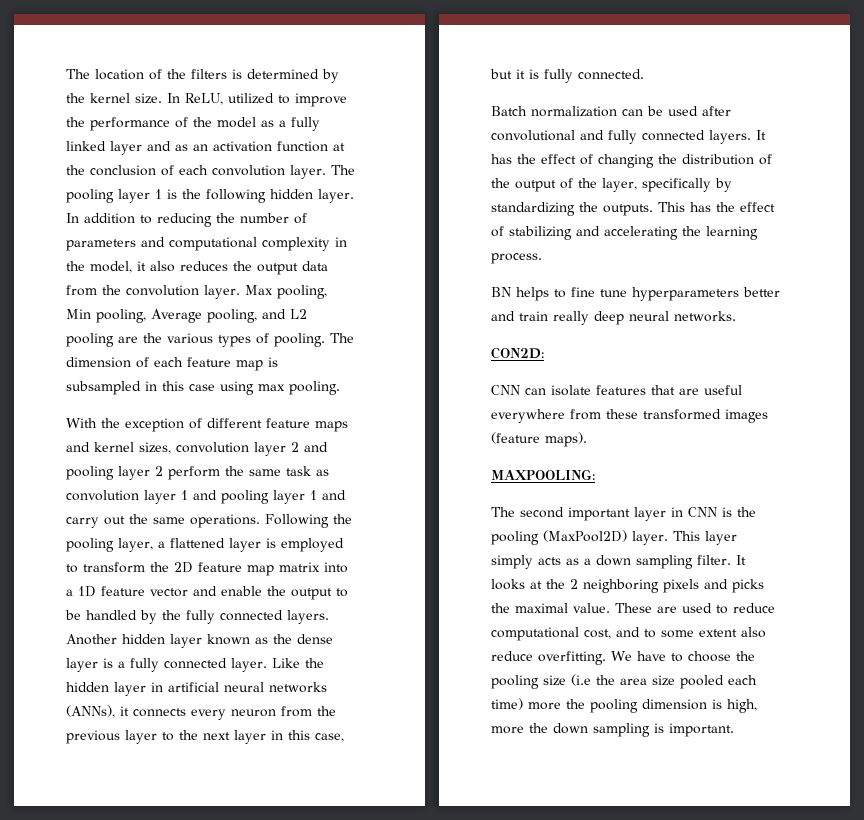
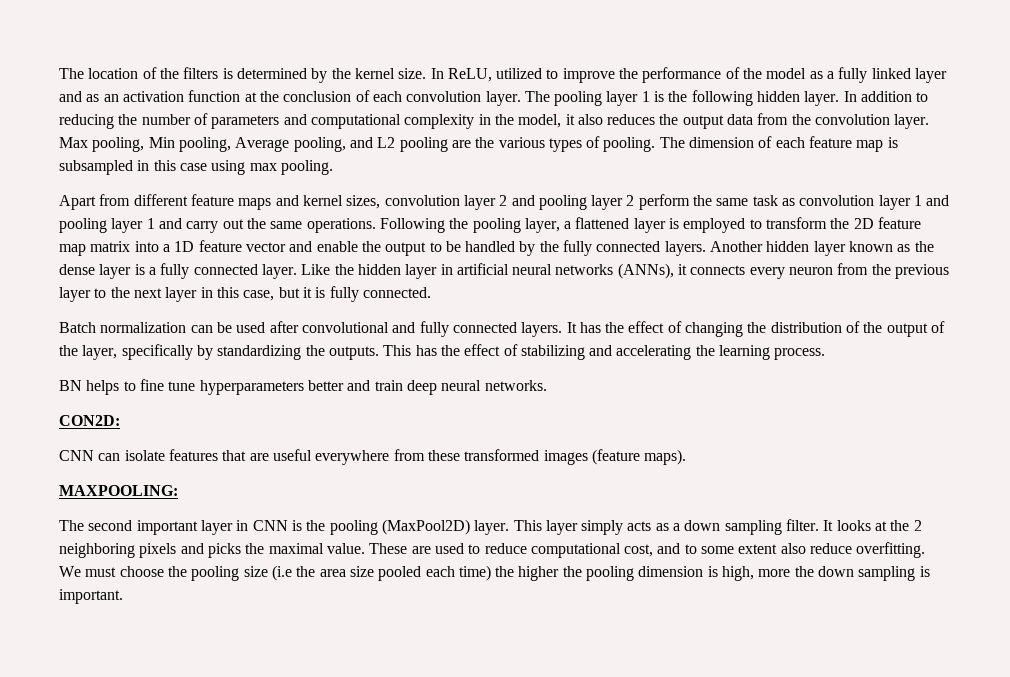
- With the exception of different feature maps and kernel sizes, convolution layer 2 and pooling layer 2 perform the same task as convolution layer 1 and pooling layer 1 and carry out the same operations.
+ Apart from different feature maps and kernel sizes, convolution layer 2 and pooling layer 2 perform the same task as convolution layer 1 and pooling layer 1 and carry out the same operations.
- BN helps to fine tune hyperparameters better and train really deep neural networks.
+ BN helps to fine tune hyperparameters better and train deep neural networks.
- We have to choose the pooling size (i.e the area size pooled each time) more the pooling dimension is high, more the down sampling is important.
+ We must choose the pooling size (i.e the area size pooled each time) the higher the pooling dimension is high, more the down sampling is important.

